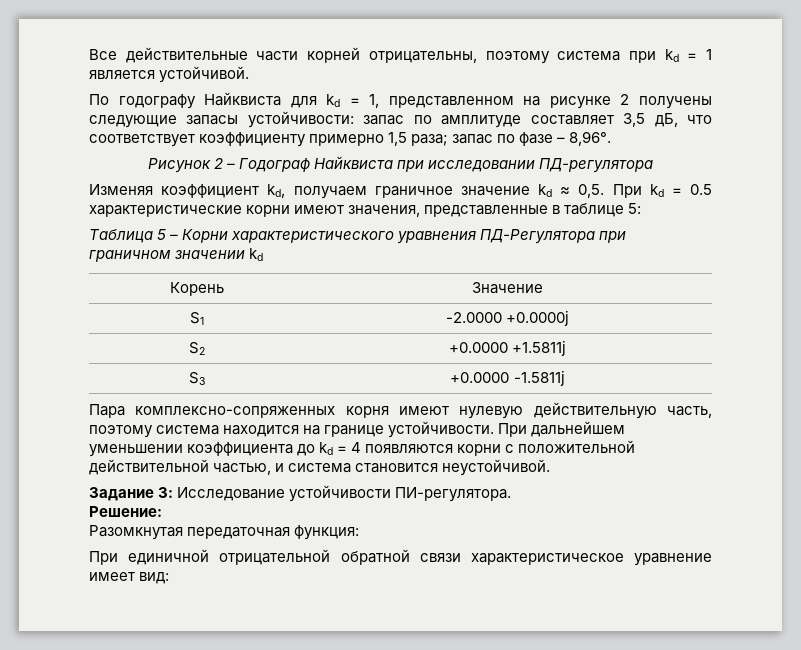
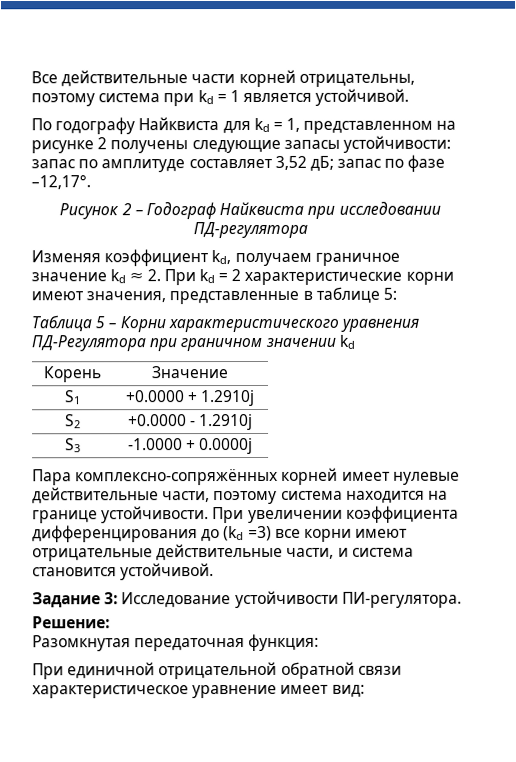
- По годографу Найквиста для kd = 1, представленном на рисунке 2 получены следующие запасы устойчивости: запас по амплитуде составляет 3,5 дБ, что соответствует коэффициенту примерно 1,5 раза; запас по фазе – 8,96°.
+ По годографу Найквиста для kd = 1, представленном на рисунке 2 получены следующие запасы устойчивости: запас по амплитуде составляет 3,52 дБ; запас по фазе –12,17°.
- Изменяя коэффициент kd, получаем граничное значение kd ≈ 0,5. При kd = 0.5 характеристические корни имеют значения, представленные в таблице 5:
+ Изменяя коэффициент kd, получаем граничное значение kd ≈ 2. При kd = 2 характеристические корни имеют значения, представленные в таблице 5:
- S1 | -2.0000 +0.0000j
+ S1 | +0.0000 + 1.2910j
- S2 | +0.0000 +1.5811j
+ S2 | +0.0000 - 1.2910j
- S3 | +0.0000 -1.5811j
- Пара комплексно-сопряженных корня имеют нулевую действительную часть, поэтому система находится на границе устойчивости.
+ S3 | -1.0000 + 0.0000j
+ Пара комплексно-сопряжённых корней имеет нулевые действительные части, поэтому система находится на границе устойчивости.
- При дальнейшем уменьшении коэффициента до kd = 4 появляются корни с положительной действительной частью, и система становится неустойчивой.
+ При увеличении коэффициента дифференцирования до (kd =3) все корни имеют отрицательные действительные части, и система становится устойчивой.

